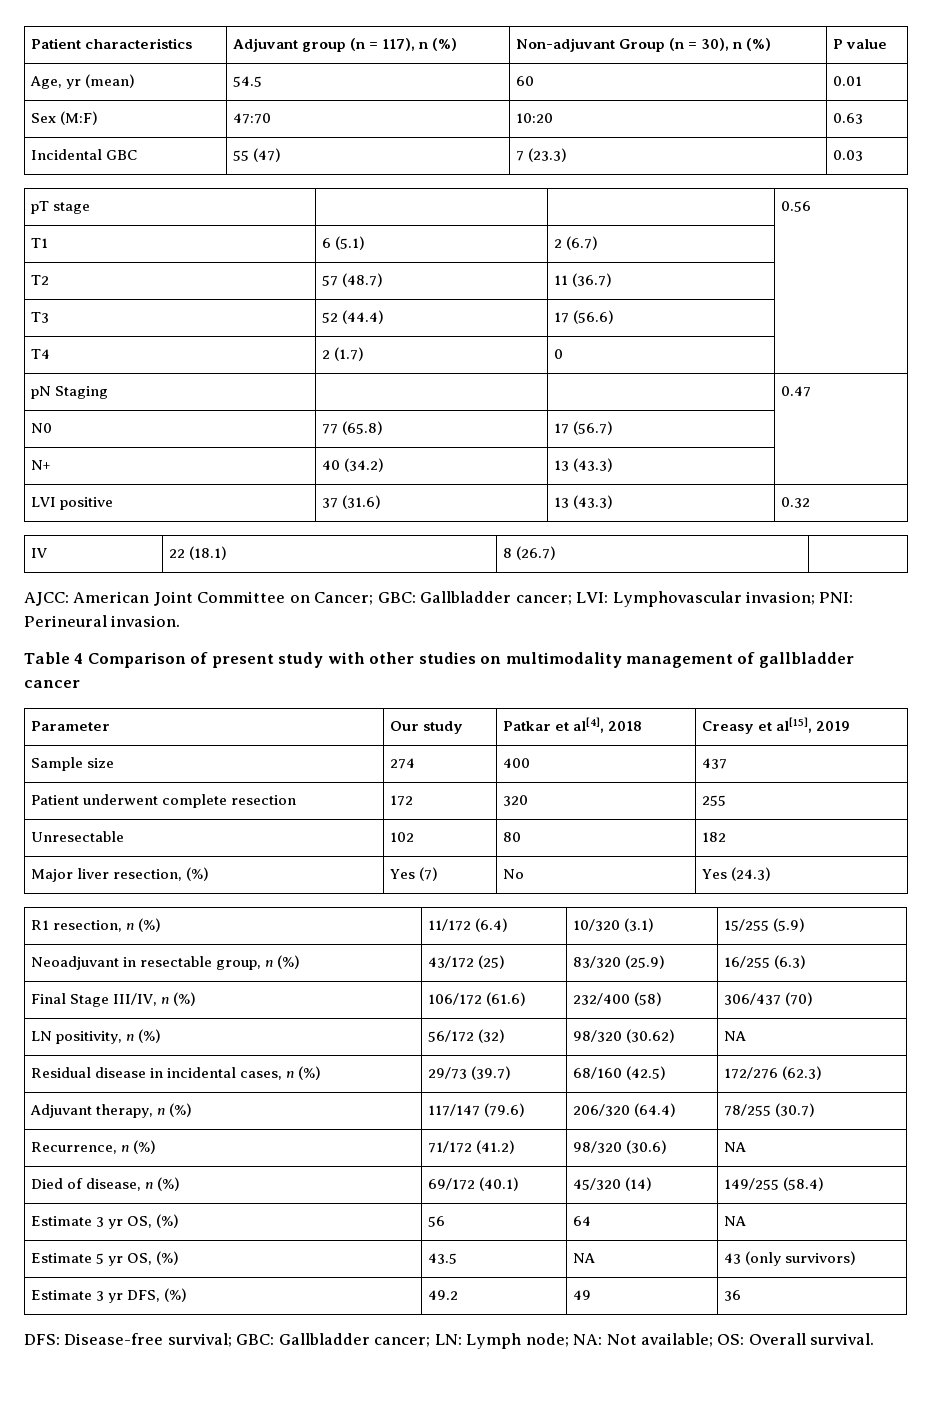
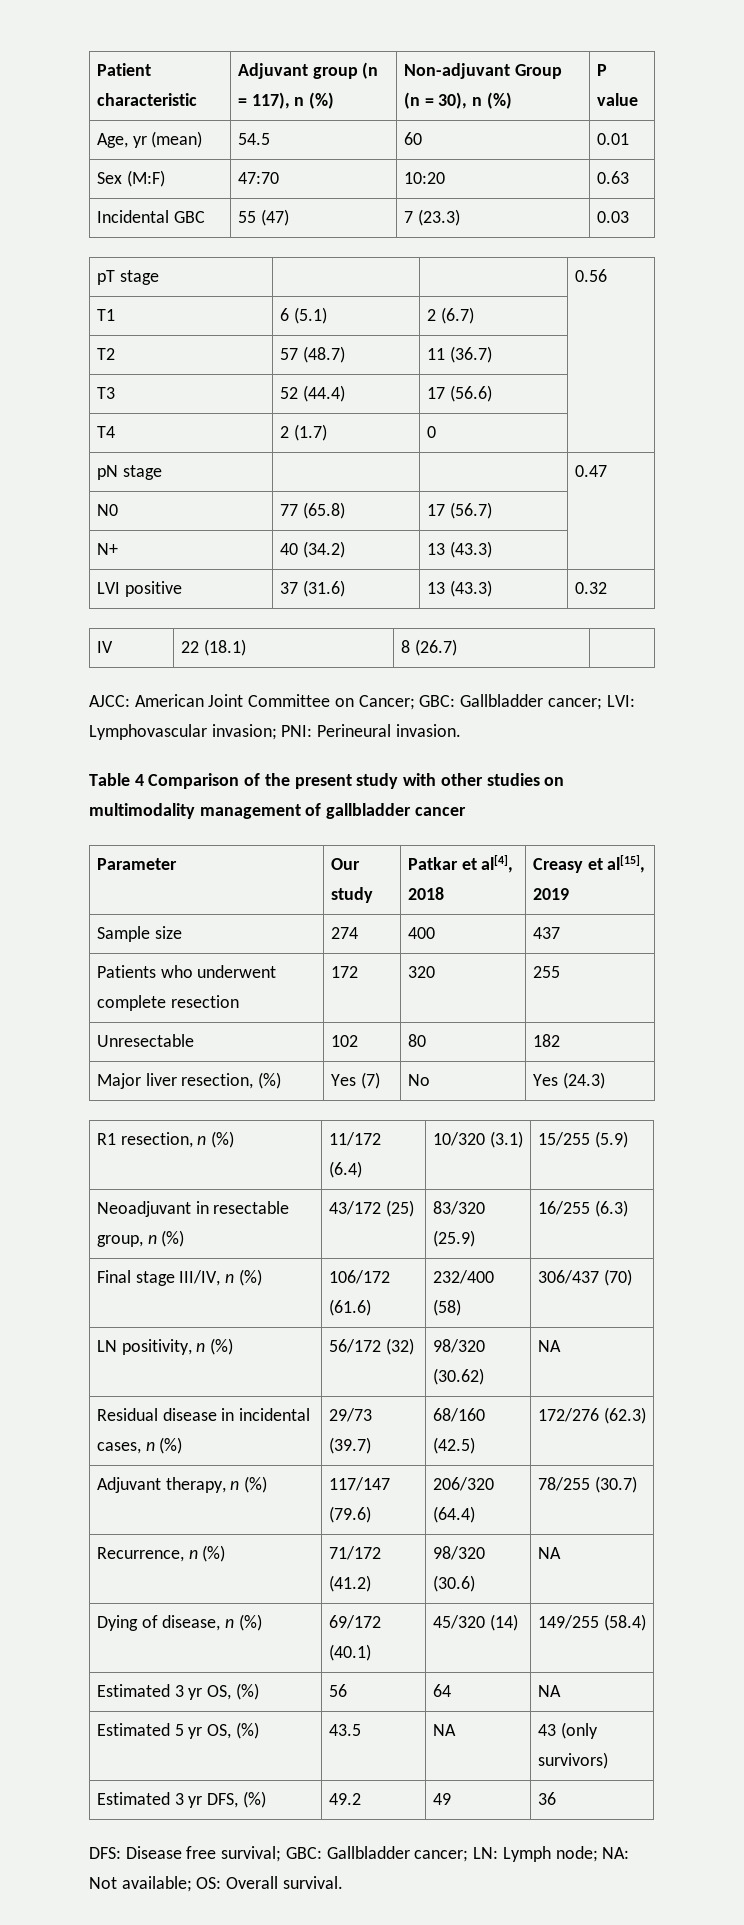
- Patient characteristics | Adjuvant group (n = 117), n (%) | Non-adjuvant Group (n = 30), n (%) | P value
+ Patient characteristic | Adjuvant group (n = 117), n (%) | Non-adjuvant Group (n = 30), n (%) | P value
- pN Staging | | | 0.47
+ pN stage | | | 0.47
- Table 4 Comparison of present study with other studies on multimodality management of gallbladder cancer
+ Table 4 Comparison of the present study with other studies on multimodality management of gallbladder cancer
- Patient underwent complete resection | 172 | 320 | 255
+ Patients who underwent complete resection | 172 | 320 | 255
- Final Stage III/IV, n (%) | 106/172 (61.6) | 232/400 (58) | 306/437 (70)
+ Final stage III/IV, n (%) | 106/172 (61.6) | 232/400 (58) | 306/437 (70)
- Died of disease, n (%) | 69/172 (40.1) | 45/320 (14) | 149/255 (58.4)
+ Dying of disease, n (%) | 69/172 (40.1) | 45/320 (14) | 149/255 (58.4)
- Estimate 3 yr OS, (%) | 56 | 64 | NA
+ Estimated 3 yr OS, (%) | 56 | 64 | NA
- Estimate 5 yr OS, (%) | 43.5 | NA | 43 (only survivors)
+ Estimated 5 yr OS, (%) | 43.5 | NA | 43 (only survivors)
- Estimate 3 yr DFS, (%) | 49.2 | 49 | 36
+ Estimated 3 yr DFS, (%) | 49.2 | 49 | 36
- DFS: Disease-free survival; GBC: Gallbladder cancer; LN: Lymph node; NA: Not available; OS: Overall survival.
+ DFS: Disease free survival; GBC: Gallbladder cancer; LN: Lymph node; NA: Not available; OS: Overall survival.

